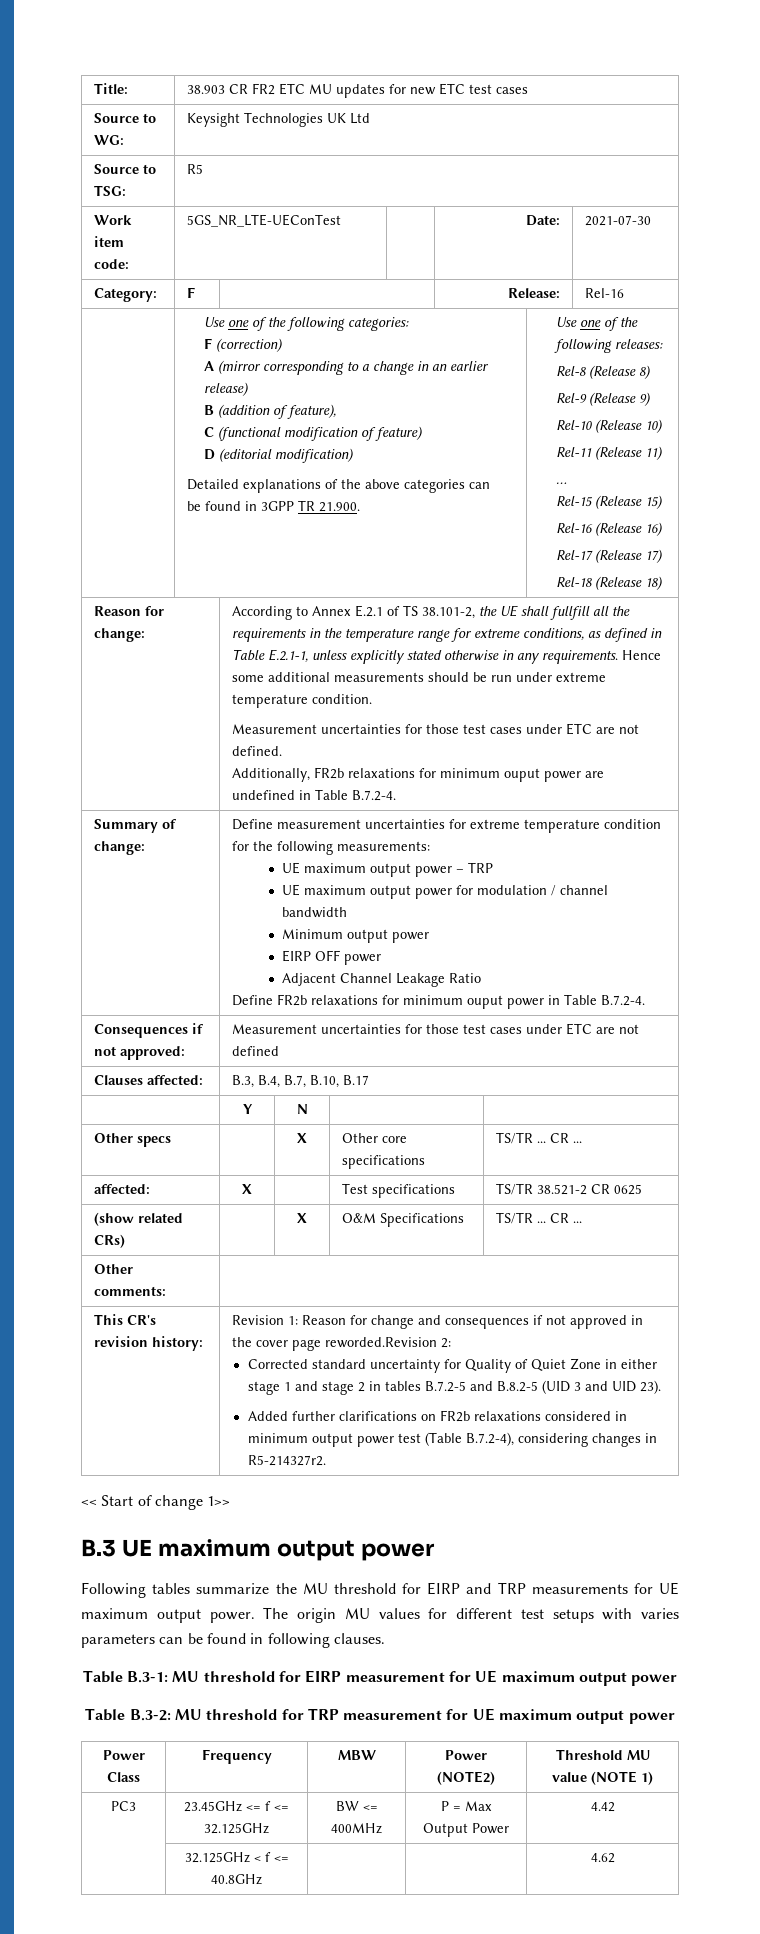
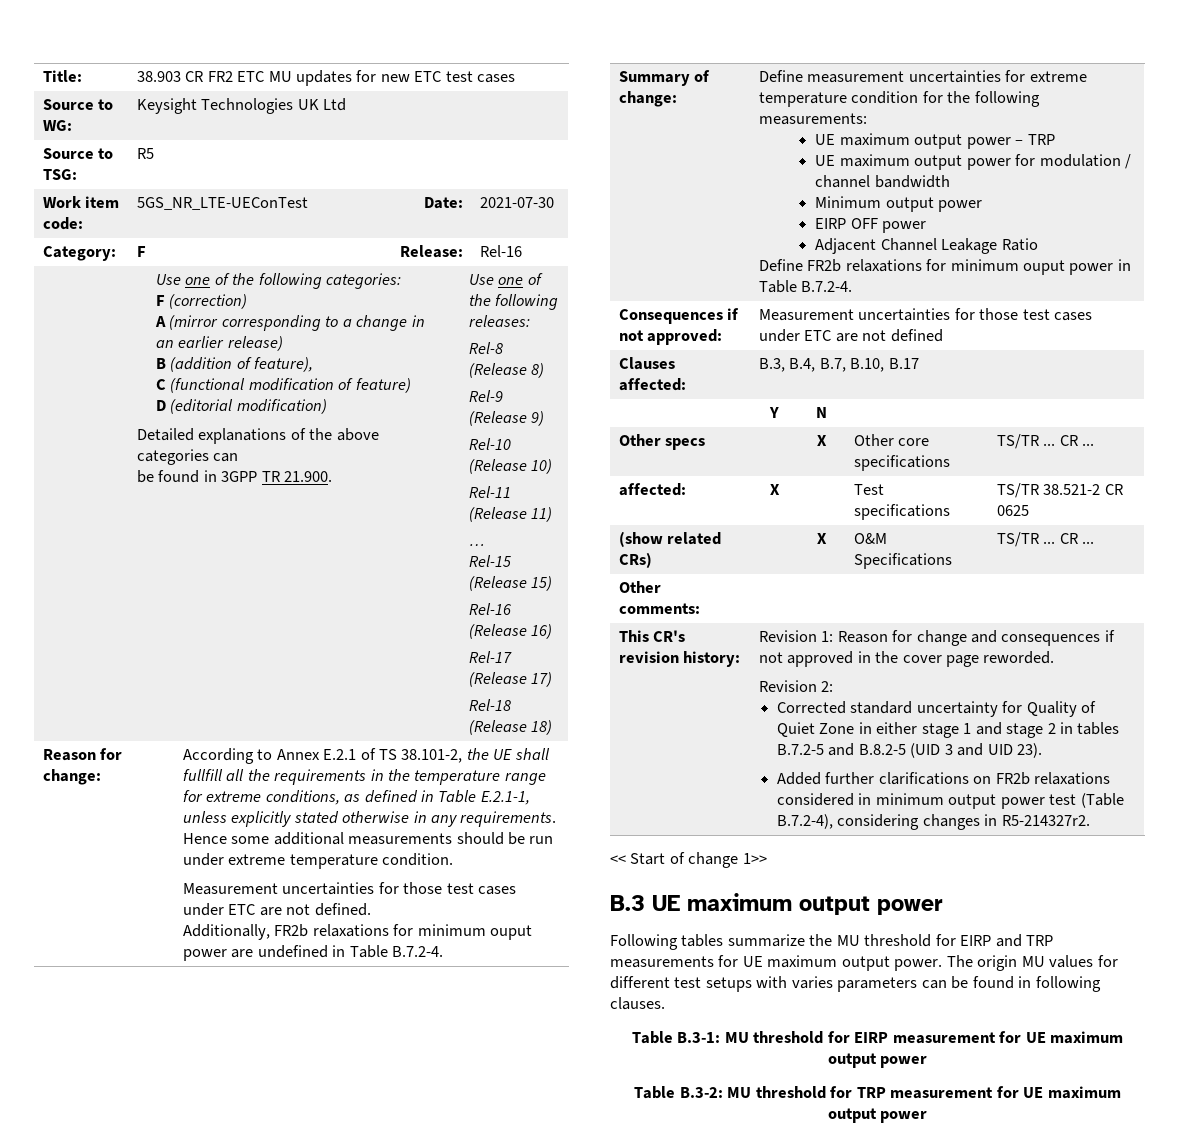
- Revision 1: Reason for change and consequences if not approved in the cover page reworded.Revision 2:
+ Revision 1: Reason for change and consequences if not approved in the cover page reworded.
+ Revision 2:
- Power Class | Frequency | MBW | Power (NOTE2) | Threshold MU value (NOTE 1)
- PC3 | 23.45GHz <= f <= 32.125GHz | BW <= 400MHz | P = Max Output Power | 4.42
- | 32.125GHz < f <= 40.8GHz | | | 4.62

